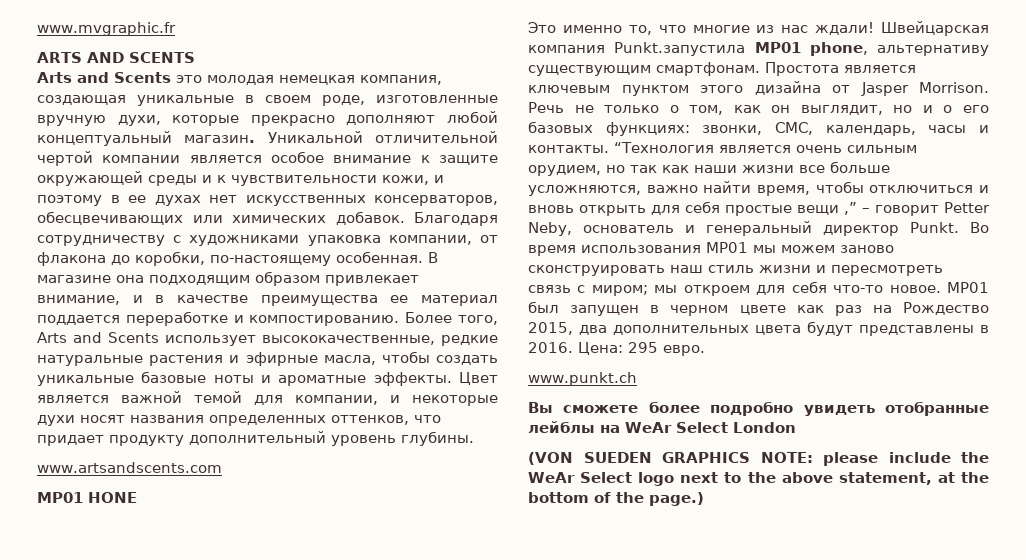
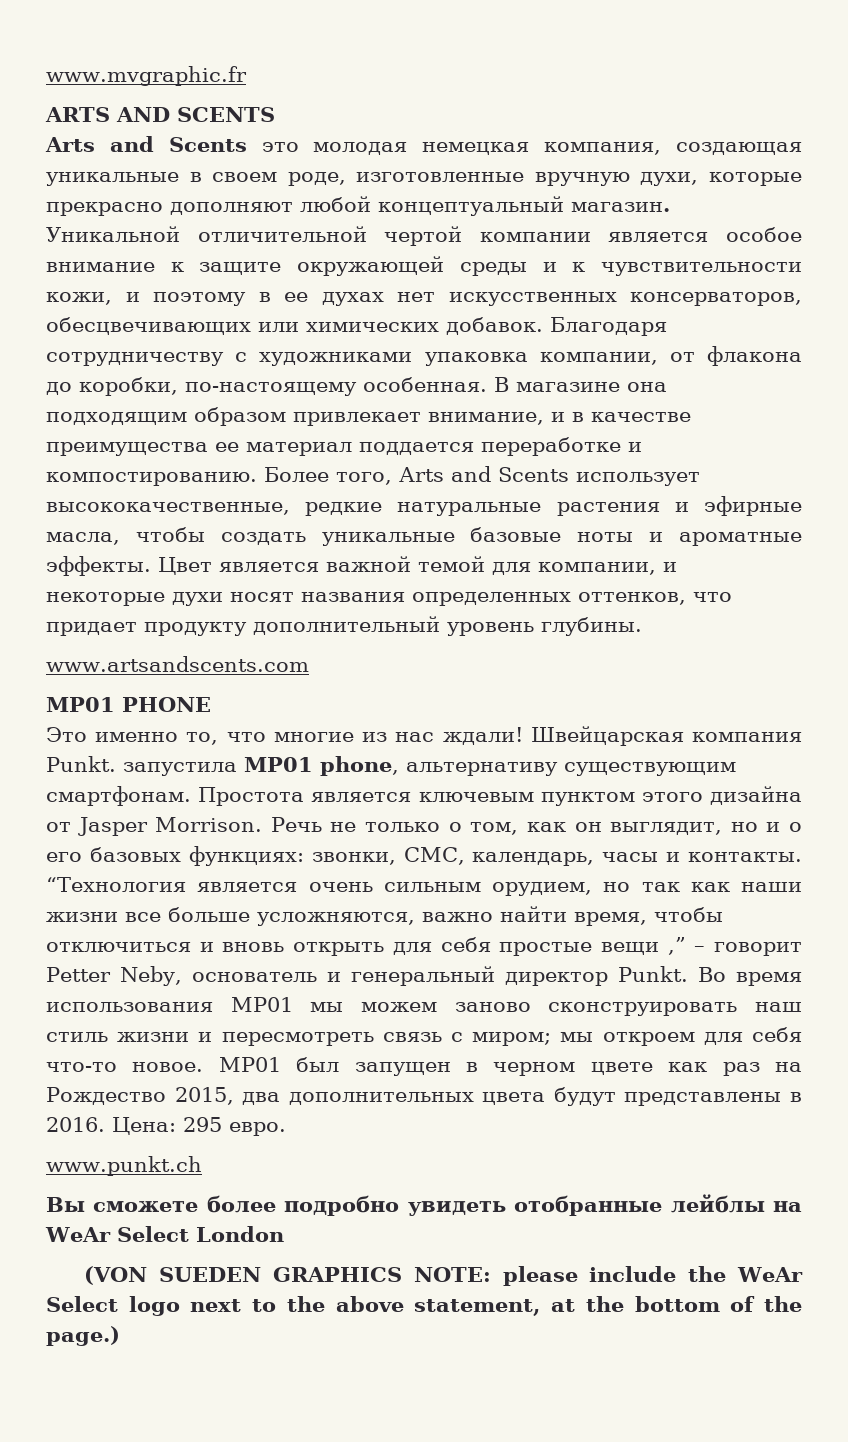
- MP01 HONE
+ MP01 PHONE
- Швейцарская компания Punkt.запустила MP01 phone, альтернативу существующим смартфонам.
+ Швейцарская компания Punkt. запустила MP01 phone, альтернативу существующим смартфонам.

